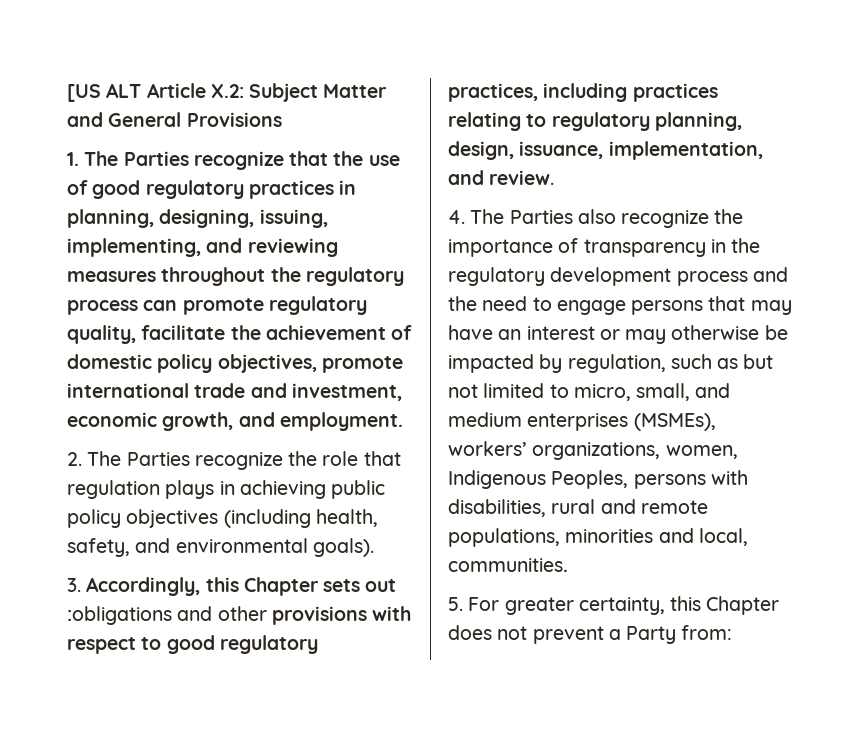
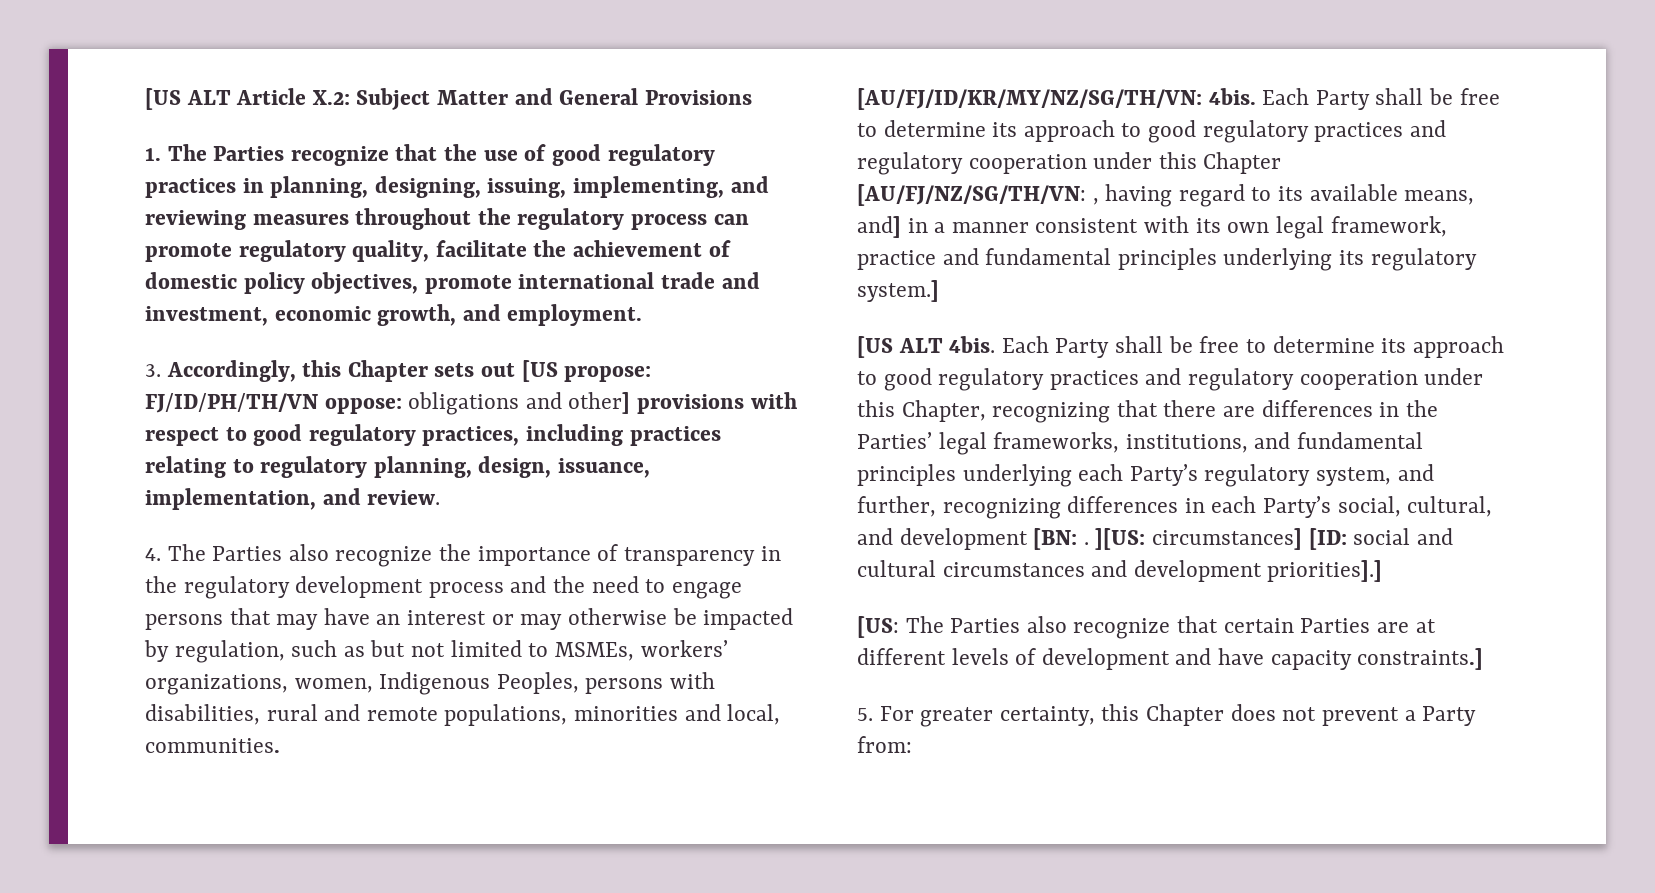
- 2. The Parties recognize the role that regulation plays in achieving public policy objectives (including health, safety, and environmental goals).
- 3. Accordingly, this Chapter sets out :obligations and other provisions with respect to good regulatory practices, including practices relating to regulatory planning, design, issuance, implementation, and review.
+ 3. Accordingly, this Chapter sets out [US propose: FJ/ID/PH/TH/VN oppose: obligations and other] provisions with respect to good regulatory practices, including practices relating to regulatory planning, design, issuance, implementation, and review.
- 4. The Parties also recognize the importance of transparency in the regulatory development process and the need to engage persons that may have an interest or may otherwise be impacted by regulation, such as but not limited to micro, small, and medium enterprises (MSMEs), workers’ organizations, women, Indigenous Peoples, persons with disabilities, rural and remote populations, minorities and local, communities.
+ 4. The Parties also recognize the importance of transparency in the regulatory development process and the need to engage persons that may have an interest or may otherwise be impacted by regulation, such as but not limited to MSMEs, workers’ organizations, women, Indigenous Peoples, persons with disabilities, rural and remote populations, minorities and local, communities.
+ [AU/FJ/ID/KR/MY/NZ/SG/TH/VN: 4bis. Each Party shall be free to determine its approach to good regulatory practices and regulatory cooperation under this Chapter [AU/FJ/NZ/SG/TH/VN: , having regard to its available means, and] in a manner consistent with its own legal framework, practice and fundamental principles underlying its regulatory system.]
+ [US ALT 4bis. Each Party shall be free to determine its approach to good regulatory practices and regulatory cooperation under this Chapter, recognizing that there are differences in the Parties’ legal frameworks, institutions, and fundamental principles underlying each Party’s regulatory system, and further, recognizing differences in each Party’s social, cultural, and development [BN: . ][US: circumstances] [ID: social and cultural circumstances and development priorities].]
+ [US: The Parties also recognize that certain Parties are at different levels of development and have capacity constraints.]

